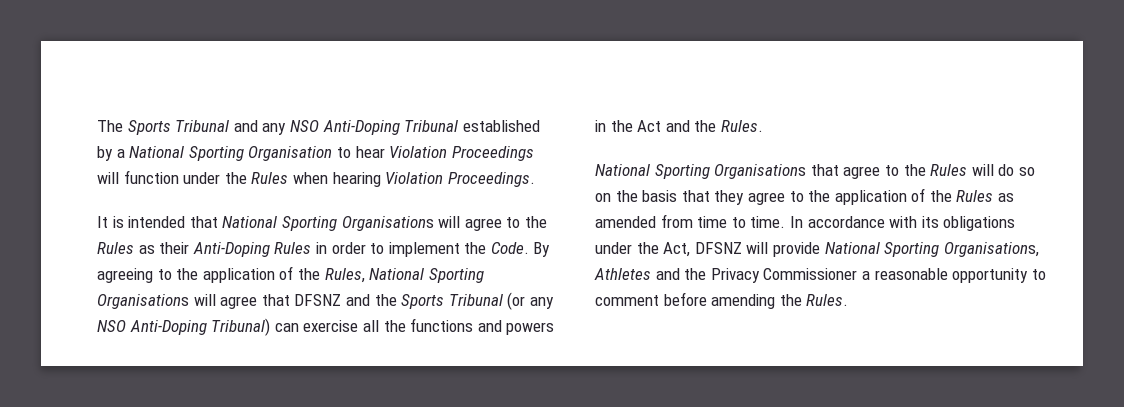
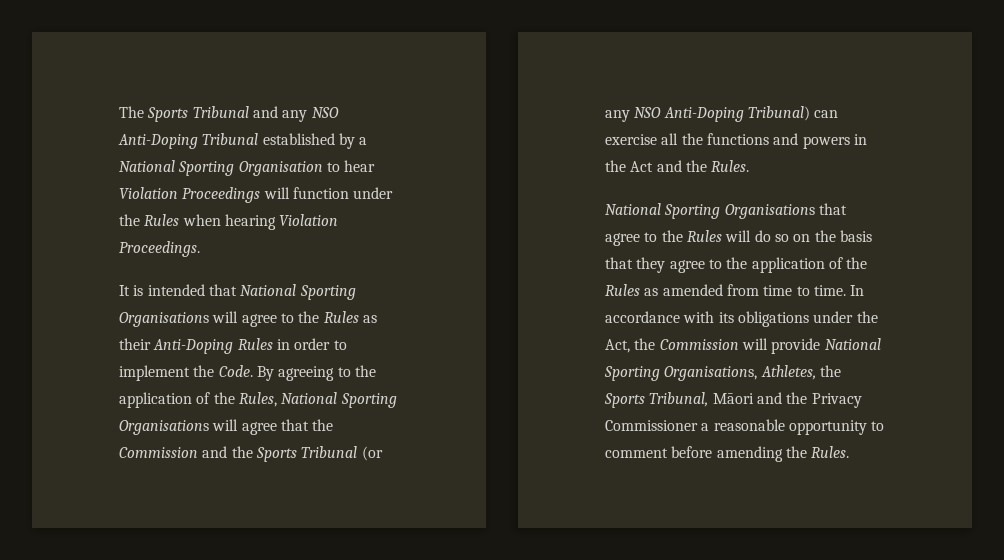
- By agreeing to the application of the Rules, National Sporting Organisations will agree that DFSNZ and the Sports Tribunal (or any NSO Anti-Doping Tribunal) can exercise all the functions and powers in the Act and the Rules.
+ By agreeing to the application of the Rules, National Sporting Organisations will agree that the Commission and the Sports Tribunal (or any NSO Anti-Doping Tribunal) can exercise all the functions and powers in the Act and the Rules.
- In accordance with its obligations under the Act, DFSNZ will provide National Sporting Organisations, Athletes and the Privacy Commissioner a reasonable opportunity to comment before amending the Rules.
+ In accordance with its obligations under the Act, the Commission will provide National Sporting Organisations, Athletes, the Sports Tribunal, Māori and the Privacy Commissioner a reasonable opportunity to comment before amending the Rules.

